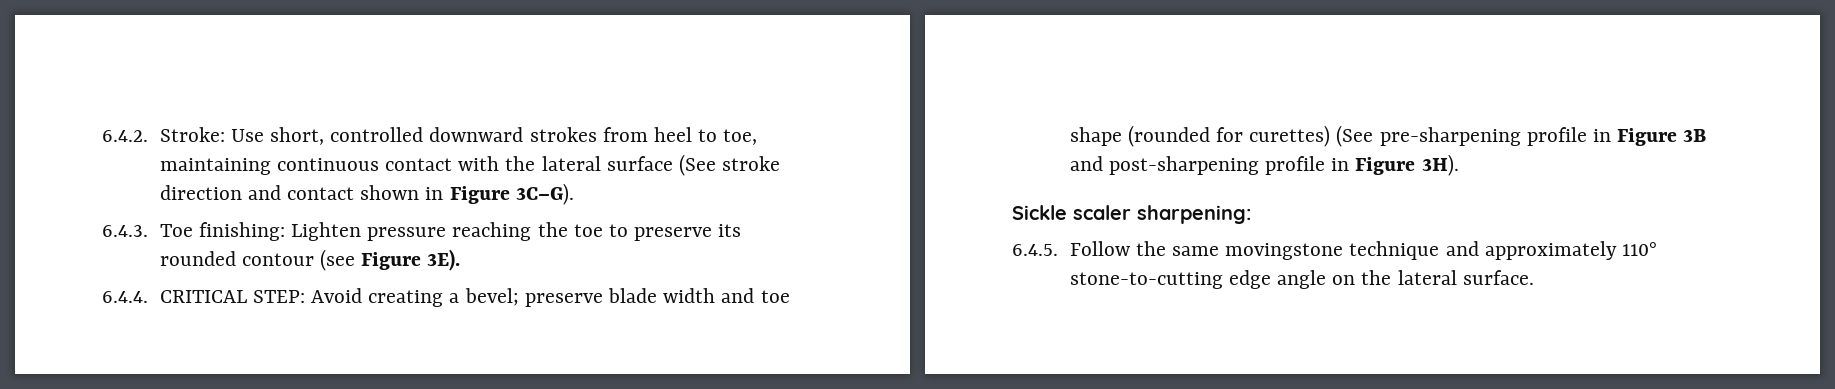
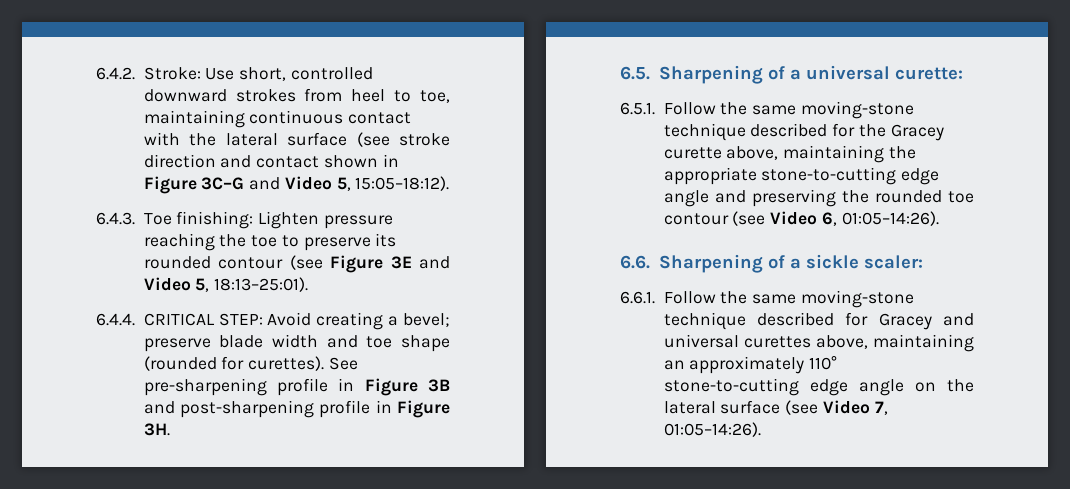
- 6.4.2. Stroke: Use short, controlled downward strokes from heel to toe, maintaining continuous contact with the lateral surface (See stroke direction and contact shown in Figure 3C–G).
+ 6.4.2. Stroke: Use short, controlled downward strokes from heel to toe, maintaining continuous contact with the lateral surface (see stroke direction and contact shown in Figure 3C–G and Video 5, 15:05–18:12).
- 6.4.3. Toe finishing: Lighten pressure reaching the toe to preserve its rounded contour (see Figure 3E).
+ 6.4.3. Toe finishing: Lighten pressure reaching the toe to preserve its rounded contour (see Figure 3E and Video 5, 18:13–25:01).
- 6.4.4. CRITICAL STEP: Avoid creating a bevel; preserve blade width and toe shape (rounded for curettes) (See pre-sharpening profile in Figure 3B and post-sharpening profile in Figure 3H).
- Sickle scaler sharpening:
- 6.4.5. Follow the same movingstone technique and approximately 110° stone-to-cutting edge angle on the lateral surface.
+ 6.4.4. CRITICAL STEP: Avoid creating a bevel; preserve blade width and toe shape (rounded for curettes). See pre-sharpening profile in Figure 3B and post-sharpening profile in Figure 3H.
+ 6.5. Sharpening of a universal curette:
+ 6.5.1. Follow the same moving-stone technique described for the Gracey curette above, maintaining the appropriate stone-to-cutting edge angle and preserving the rounded toe contour (see Video 6, 01:05–14:26).
+ 6.6. Sharpening of a sickle scaler:
+ 6.6.1. Follow the same moving-stone technique described for Gracey and universal curettes above, maintaining an approximately 110° stone-to-cutting edge angle on the lateral surface (see Video 7, 01:05–14:26).

